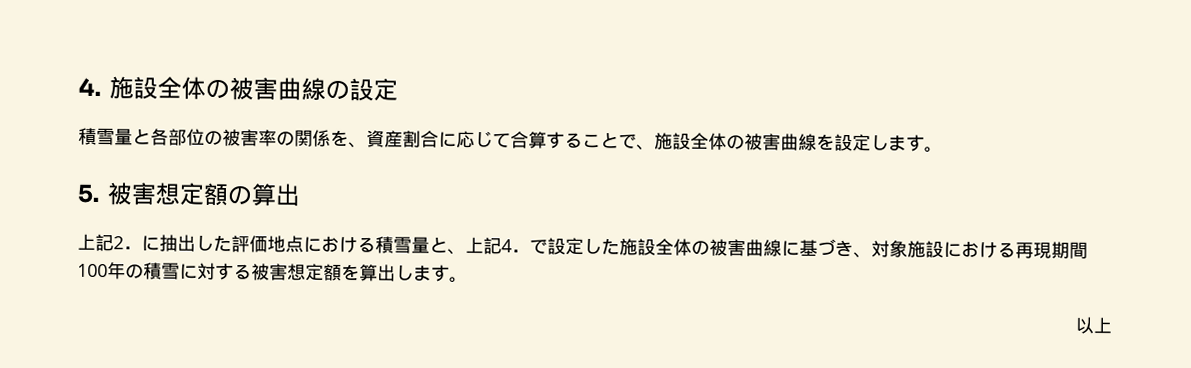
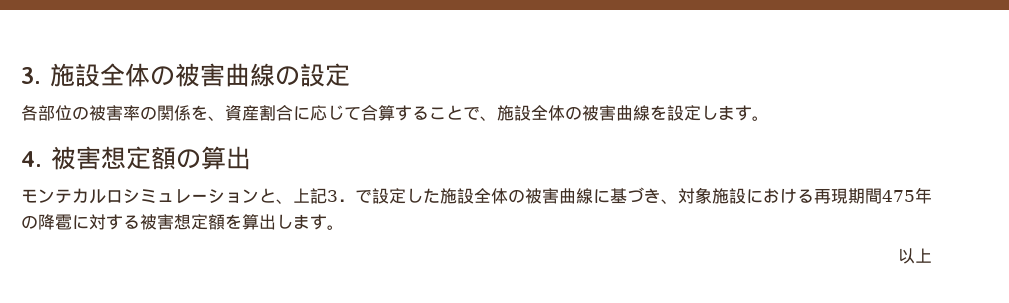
- 4.施設全体の被害曲線の設定
+ 3.施設全体の被害曲線の設定
- 積雪量と各部位の被害率の関係を、資産割合に応じて合算することで、施設全体の被害曲線を設定します。
+ 各部位の被害率の関係を、資産割合に応じて合算することで、施設全体の被害曲線を設定します。
- 5.被害想定額の算出
+ 4.被害想定額の算出
- 上記2．に抽出した評価地点における積雪量と、上記4．で設定した施設全体の被害曲線に基づき、対象施設における再現期間100年の積雪に対する被害想定額を算出します。
+ モンテカルロシミュレーションと、上記3．で設定した施設全体の被害曲線に基づき、対象施設における再現期間475年の降雹に対する被害想定額を算出します。

